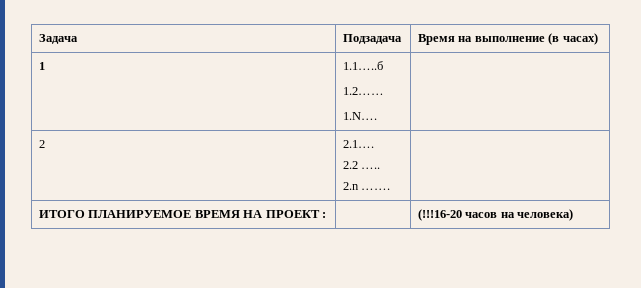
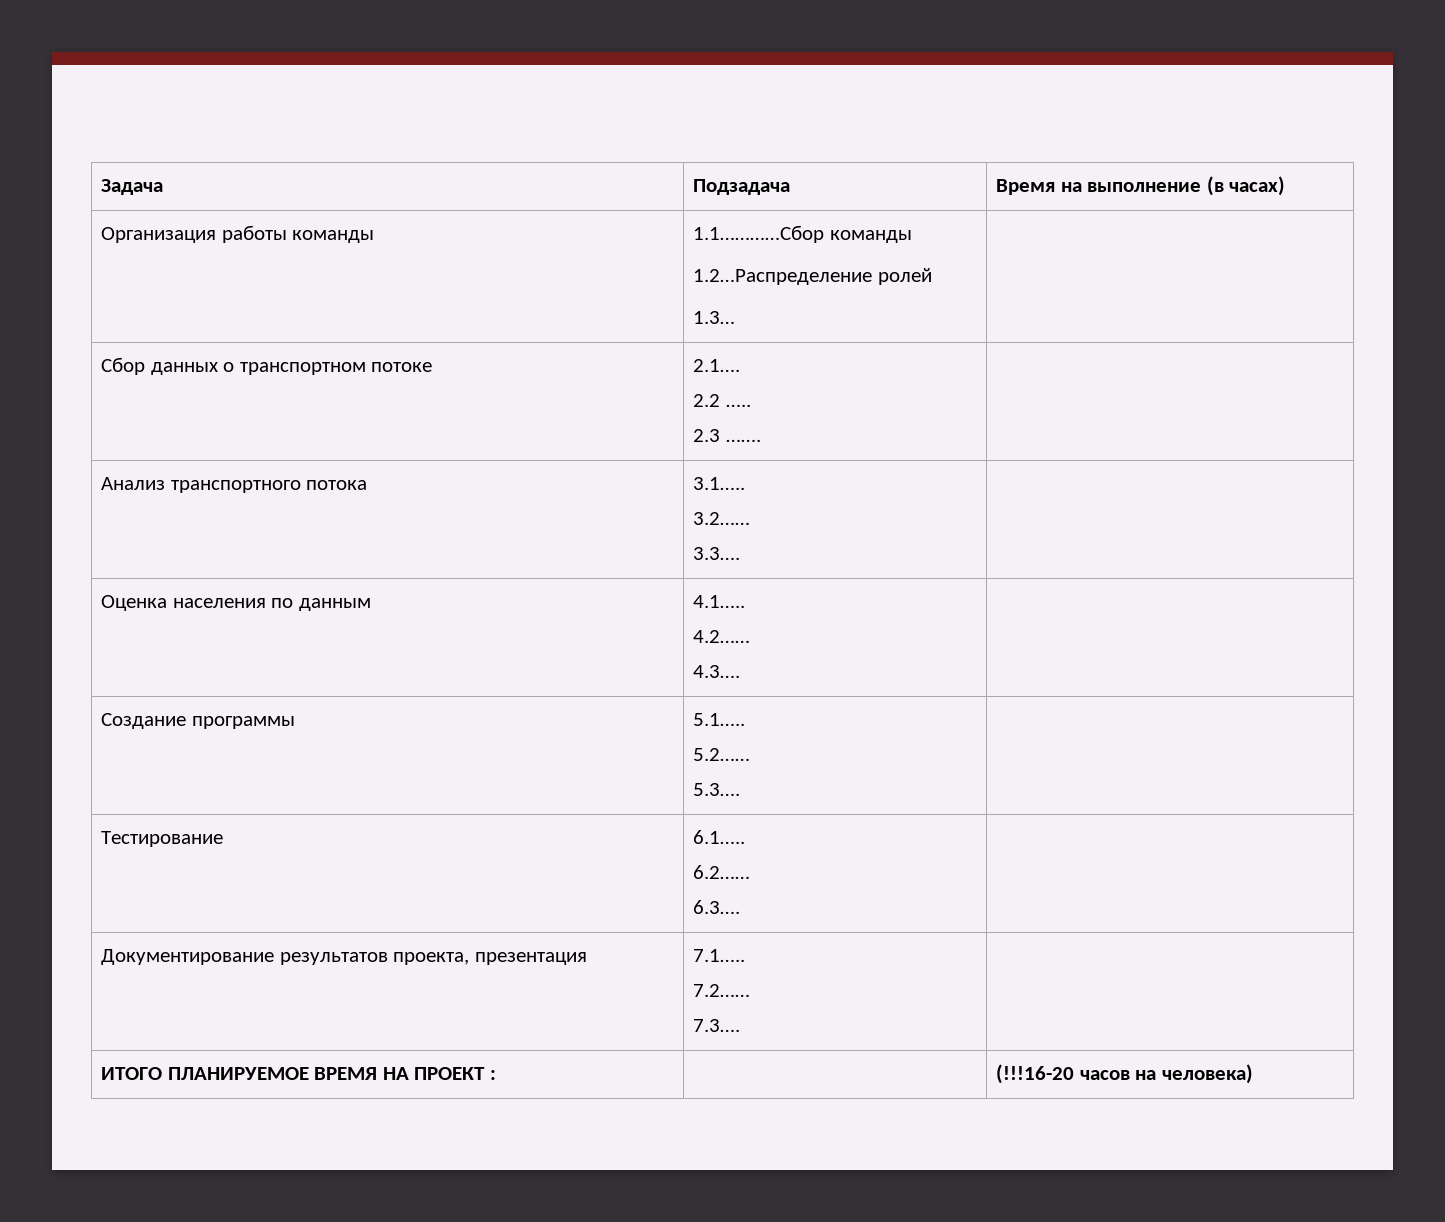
- 1 | 1.1…..б
- 1.2……
- 1.N…. |
- 2 | 2.1….
+ Организация работы команды | 1.1…………Сбор команды
+ 1.2…Распределение ролей
+ 1.3… |
+ Сбор данных о транспортном потоке | 2.1….
  2.2 …..
- 2.n ……. |
+ 2.3 ……. |
+ Анализ транспортного потока | 3.1…..
+ 3.2……
+ 3.3…. |
+ Оценка населения по данным | 4.1…..
+ 4.2……
+ 4.3…. |
+ Создание программы | 5.1…..
+ 5.2……
+ 5.3…. |
+ Тестирование | 6.1…..
+ 6.2……
+ 6.3…. |
+ Документирование результатов проекта, презентация | 7.1…..
+ 7.2……
+ 7.3…. |

